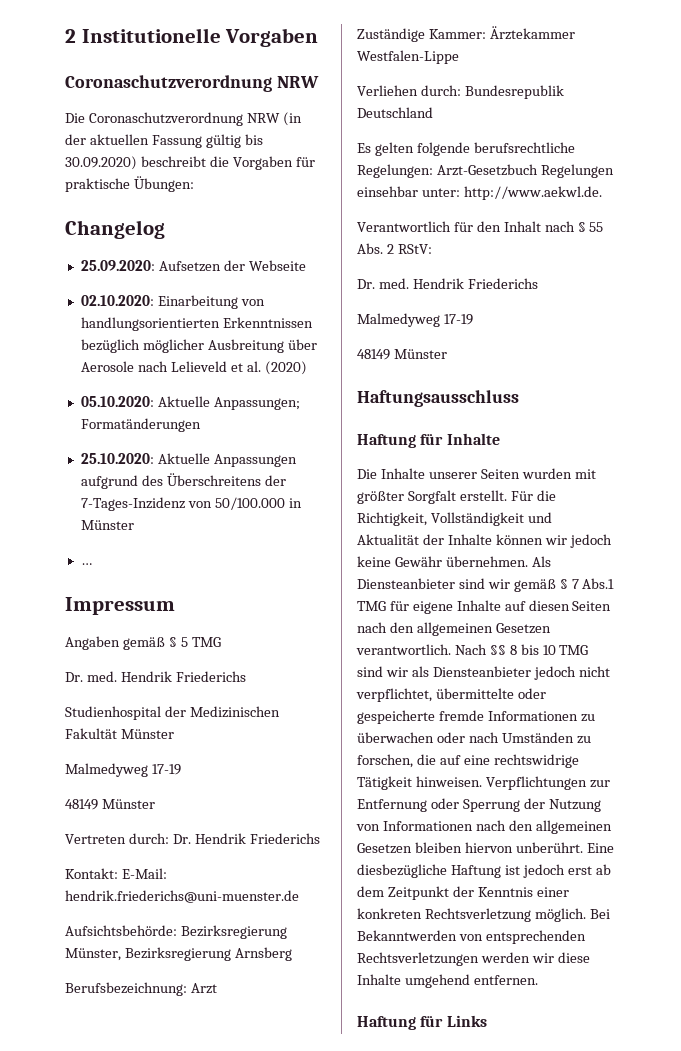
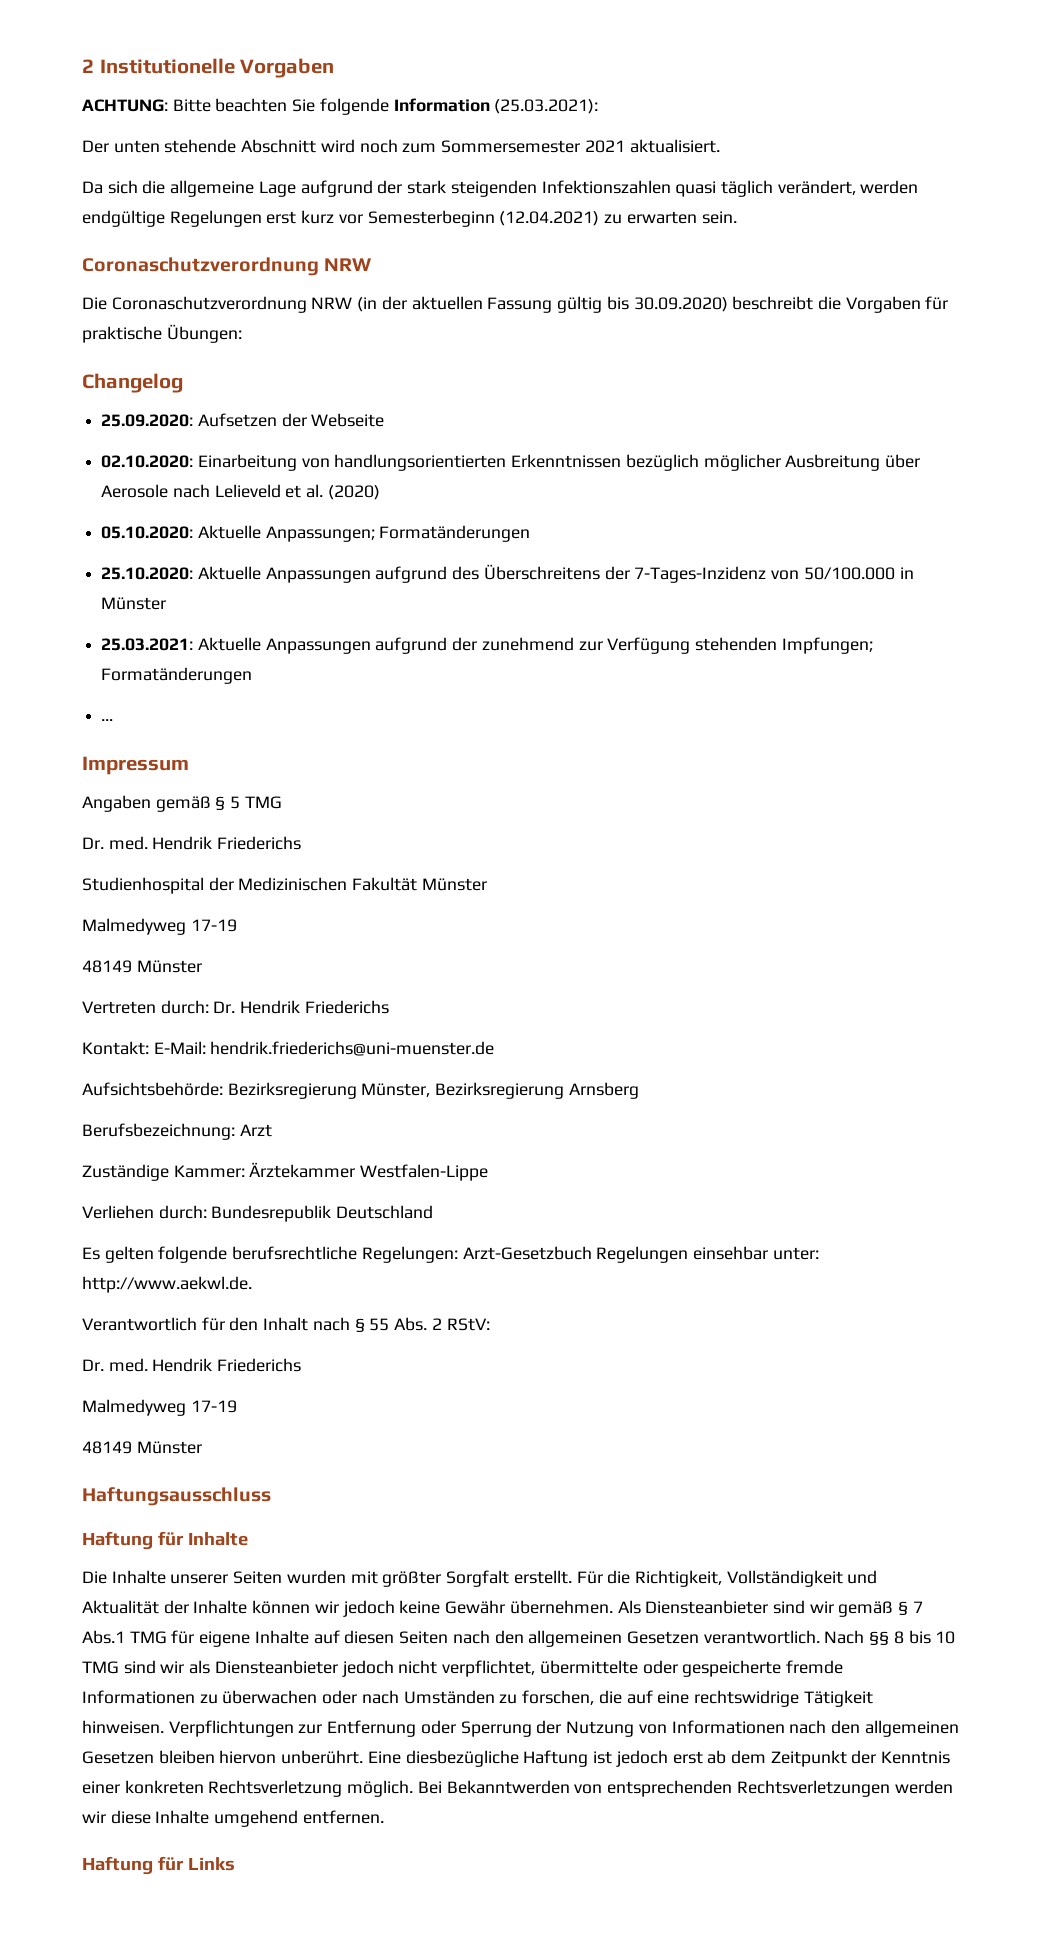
+ ACHTUNG: Bitte beachten Sie folgende Information (25.03.2021):
+ Der unten stehende Abschnitt wird noch zum Sommersemester 2021 aktualisiert.
+ Da sich die allgemeine Lage aufgrund der stark steigenden Infektionszahlen quasi täglich verändert, werden endgültige Regelungen erst kurz vor Semesterbeginn (12.04.2021) zu erwarten sein.
+ 25.03.2021: Aktuelle Anpassungen aufgrund der zunehmend zur Verfügung stehenden Impfungen; Formatänderungen

